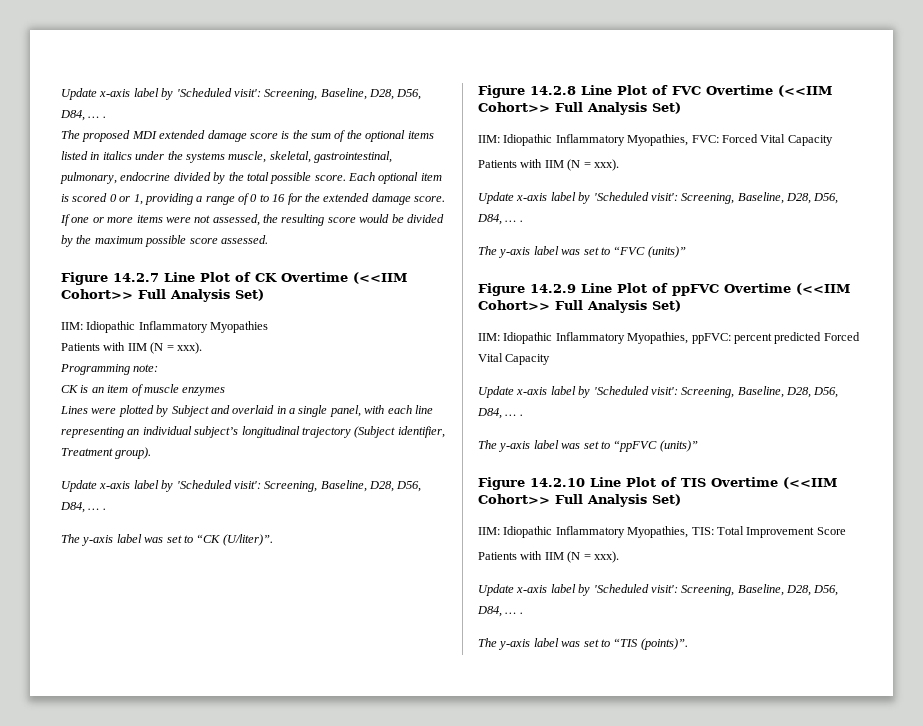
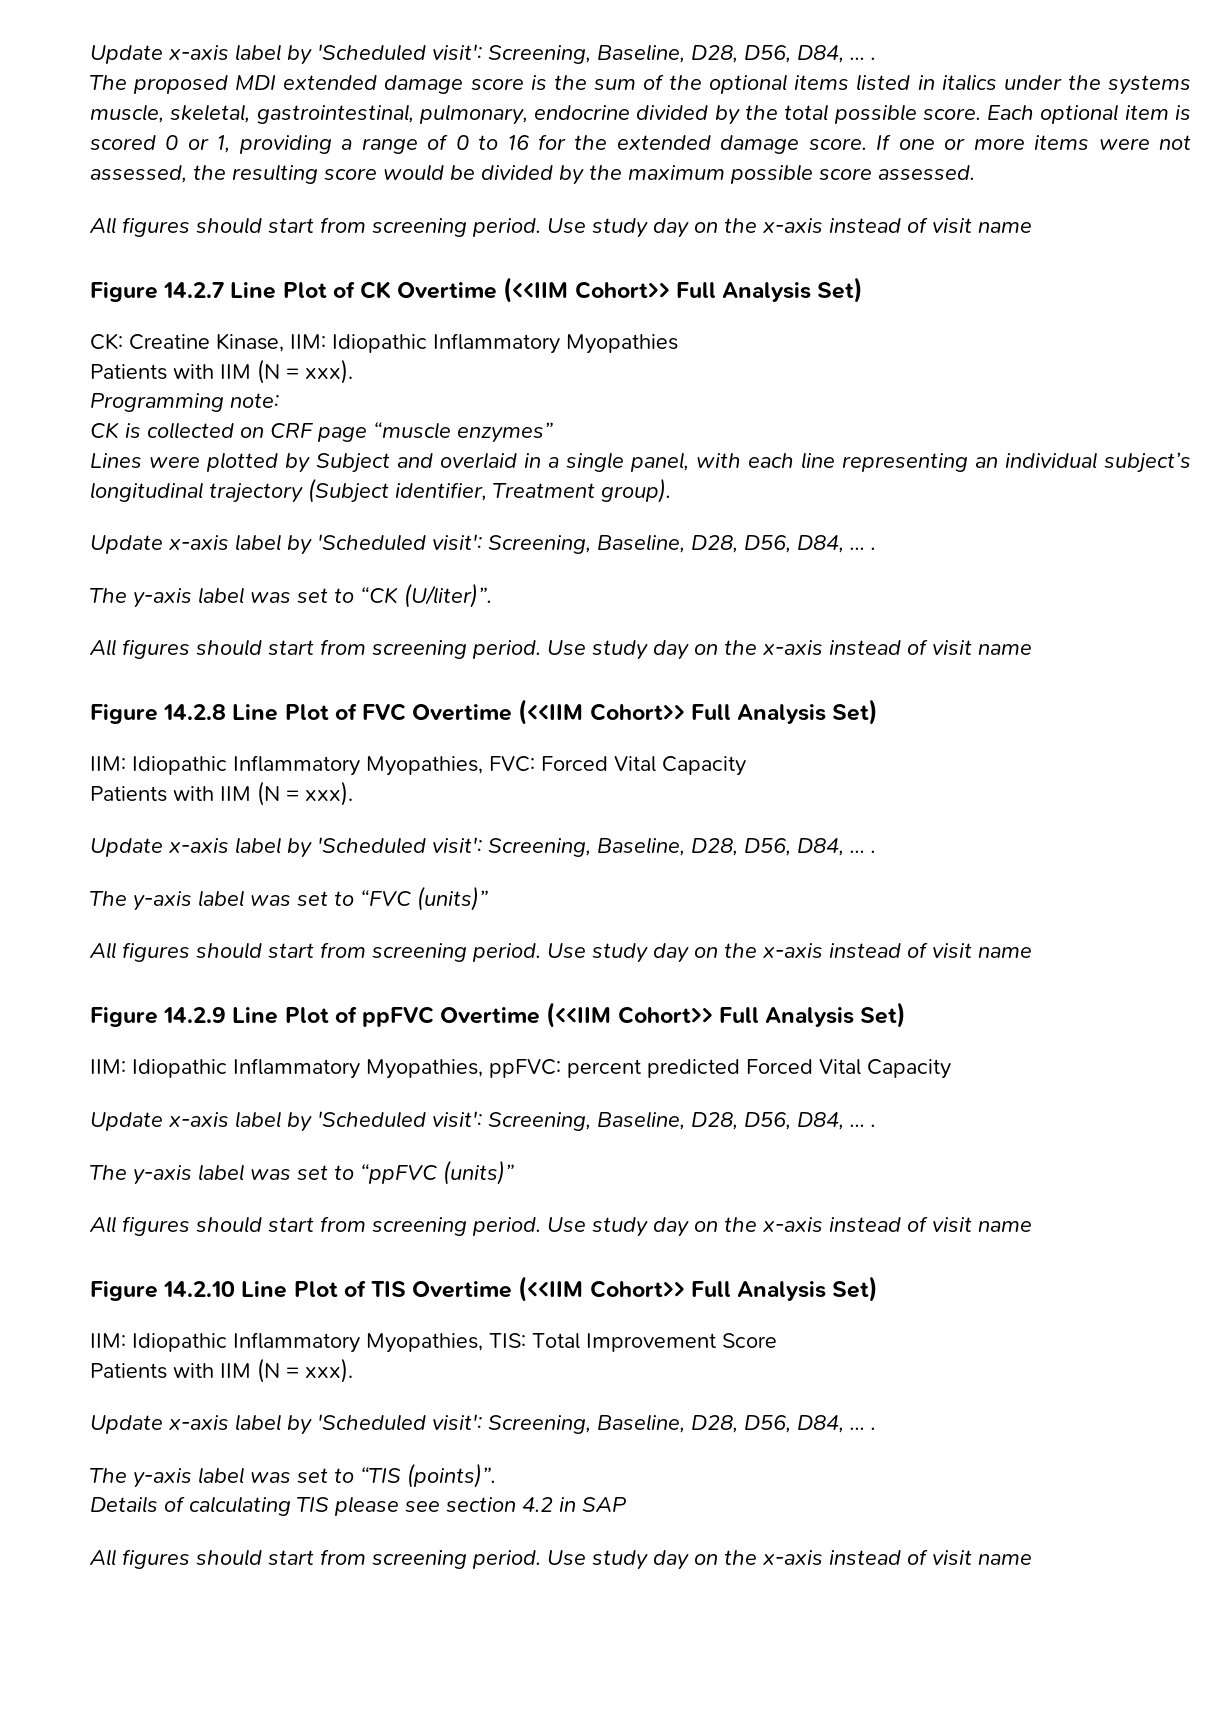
  If one or more items were not assessed, the resulting score would be divided by the maximum possible score assessed.
+ All figures should start from screening period. Use study day on the x-axis instead of visit name
- IIM: Idiopathic Inflammatory Myopathies
+ CK: Creatine Kinase, IIM: Idiopathic Inflammatory Myopathies
- CK is an item of muscle enzymes
+ CK is collected on CRF page “muscle enzymes”
  The y-axis label was set to “CK (U/liter)”.
+ All figures should start from screening period. Use study day on the x-axis instead of visit name
  The y-axis label was set to “FVC (units)”
+ All figures should start from screening period. Use study day on the x-axis instead of visit name
  The y-axis label was set to “ppFVC (units)”
+ All figures should start from screening period. Use study day on the x-axis instead of visit name
+ Details of calculating TIS please see section 4.2 in SAP
+ All figures should start from screening period. Use study day on the x-axis instead of visit name

